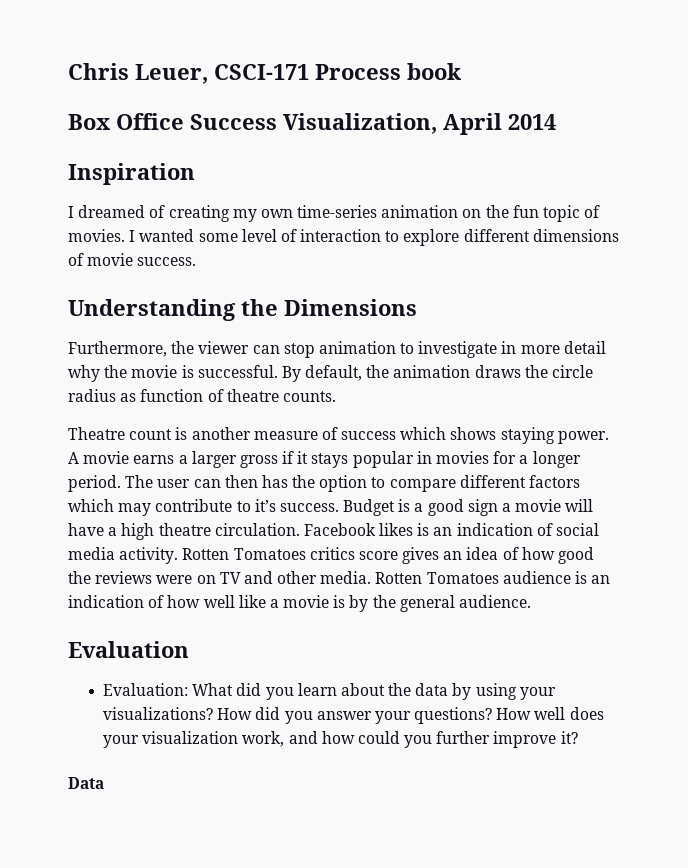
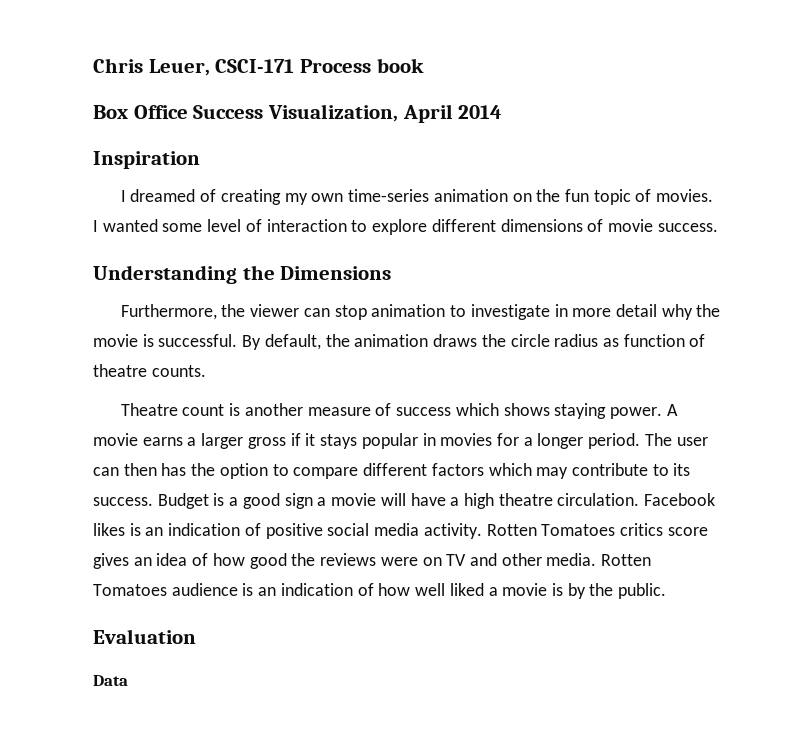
- The user can then has the option to compare different factors which may contribute to it’s success.
+ The user can then has the option to compare different factors which may contribute to its success.
- Facebook likes is an indication of social media activity.
+ Facebook likes is an indication of positive social media activity.
- Rotten Tomatoes audience is an indication of how well like a movie is by the general audience.
+ Rotten Tomatoes audience is an indication of how well liked a movie is by the public.
- Evaluation: What did you learn about the data by using your visualizations? How did you answer your questions? How well does your visualization work, and how could you further improve it?

